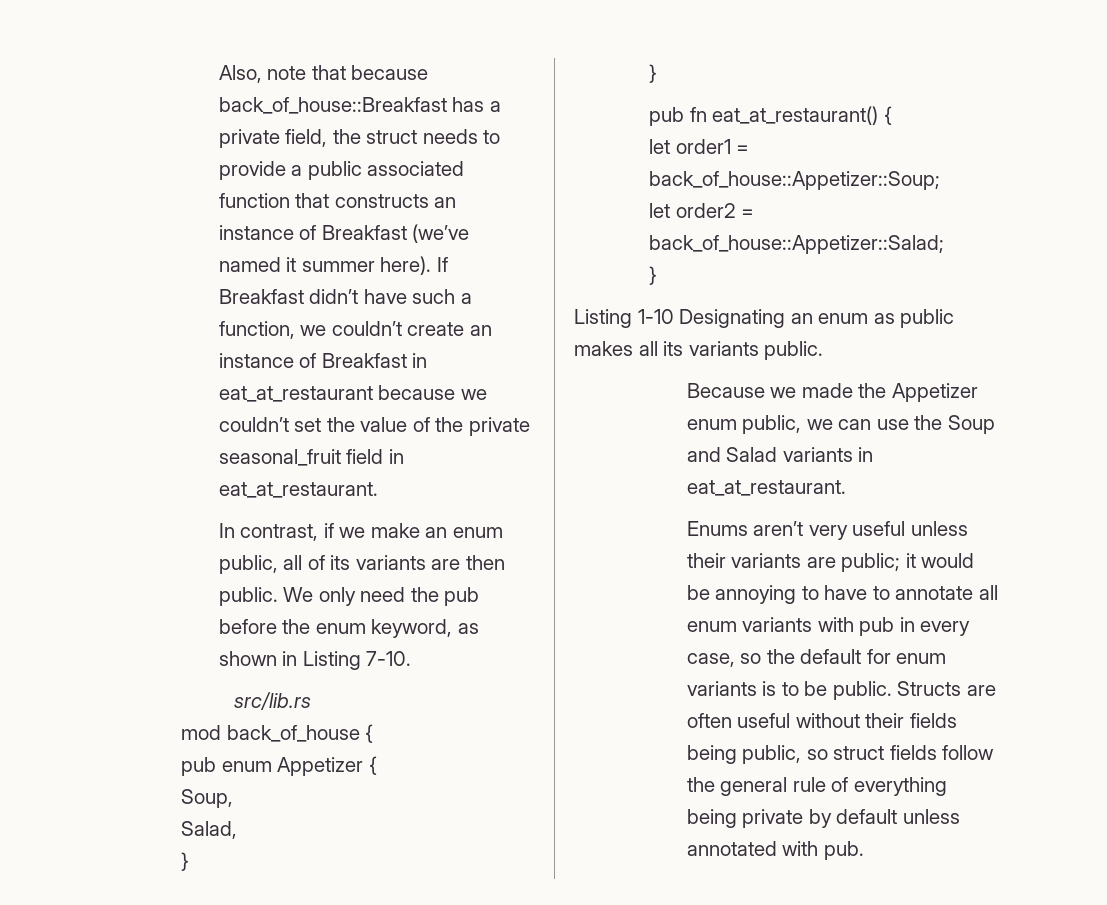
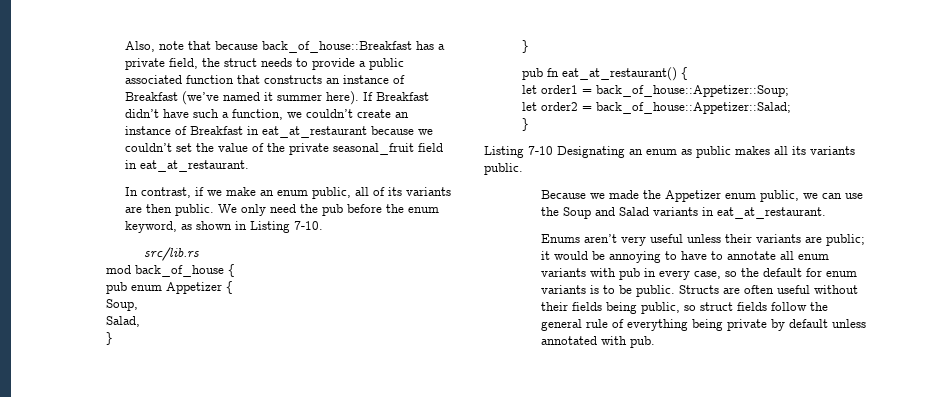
- Listing 1-10 Designating an enum as public makes all its variants public.
+ Listing 7-10 Designating an enum as public makes all its variants public.

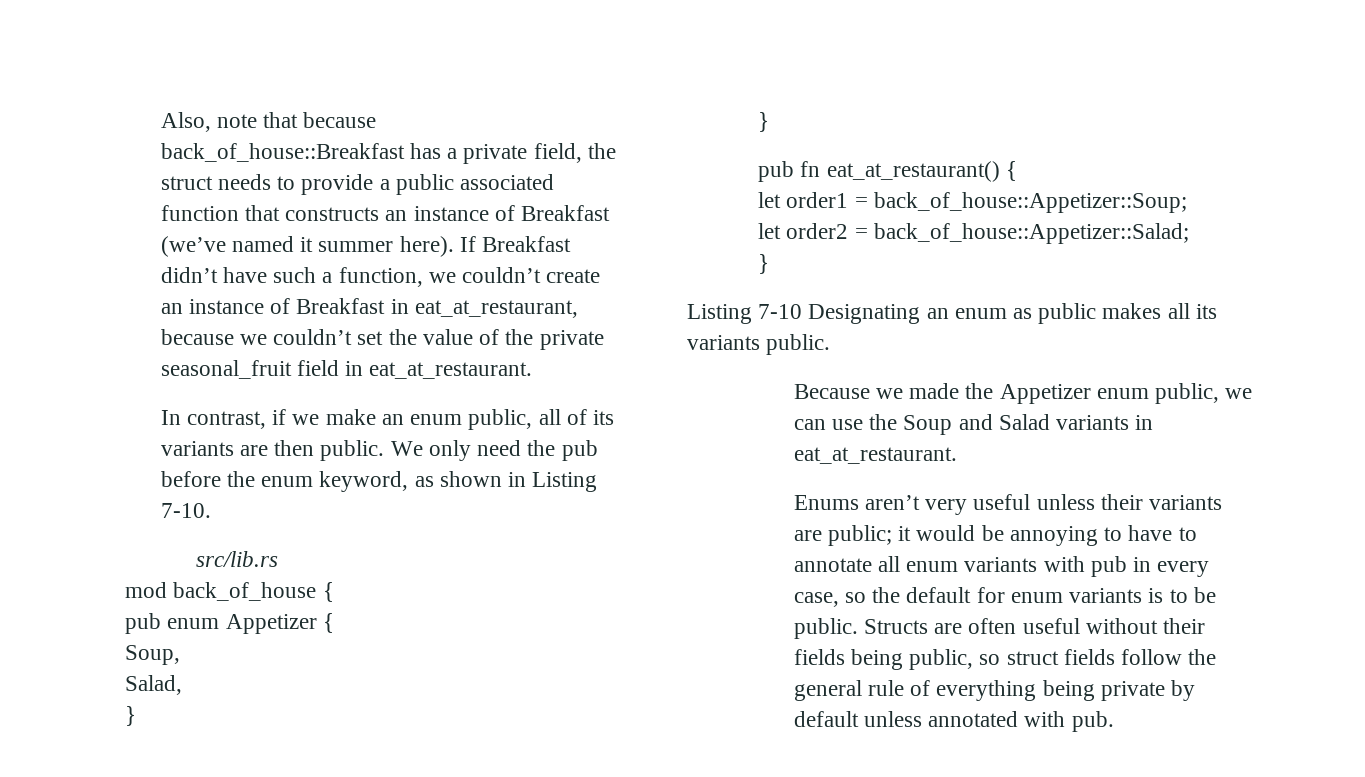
- If Breakfast didn’t have such a function, we couldn’t create an instance of Breakfast in eat_at_restaurant because we couldn’t set the value of the private seasonal_fruit field in eat_at_restaurant.
+ If Breakfast didn’t have such a function, we couldn’t create an instance of Breakfast in eat_at_restaurant, because we couldn’t set the value of the private seasonal_fruit field in eat_at_restaurant.

